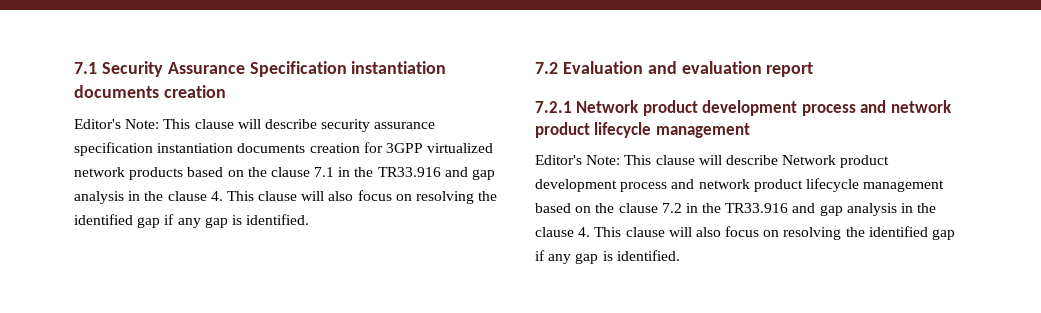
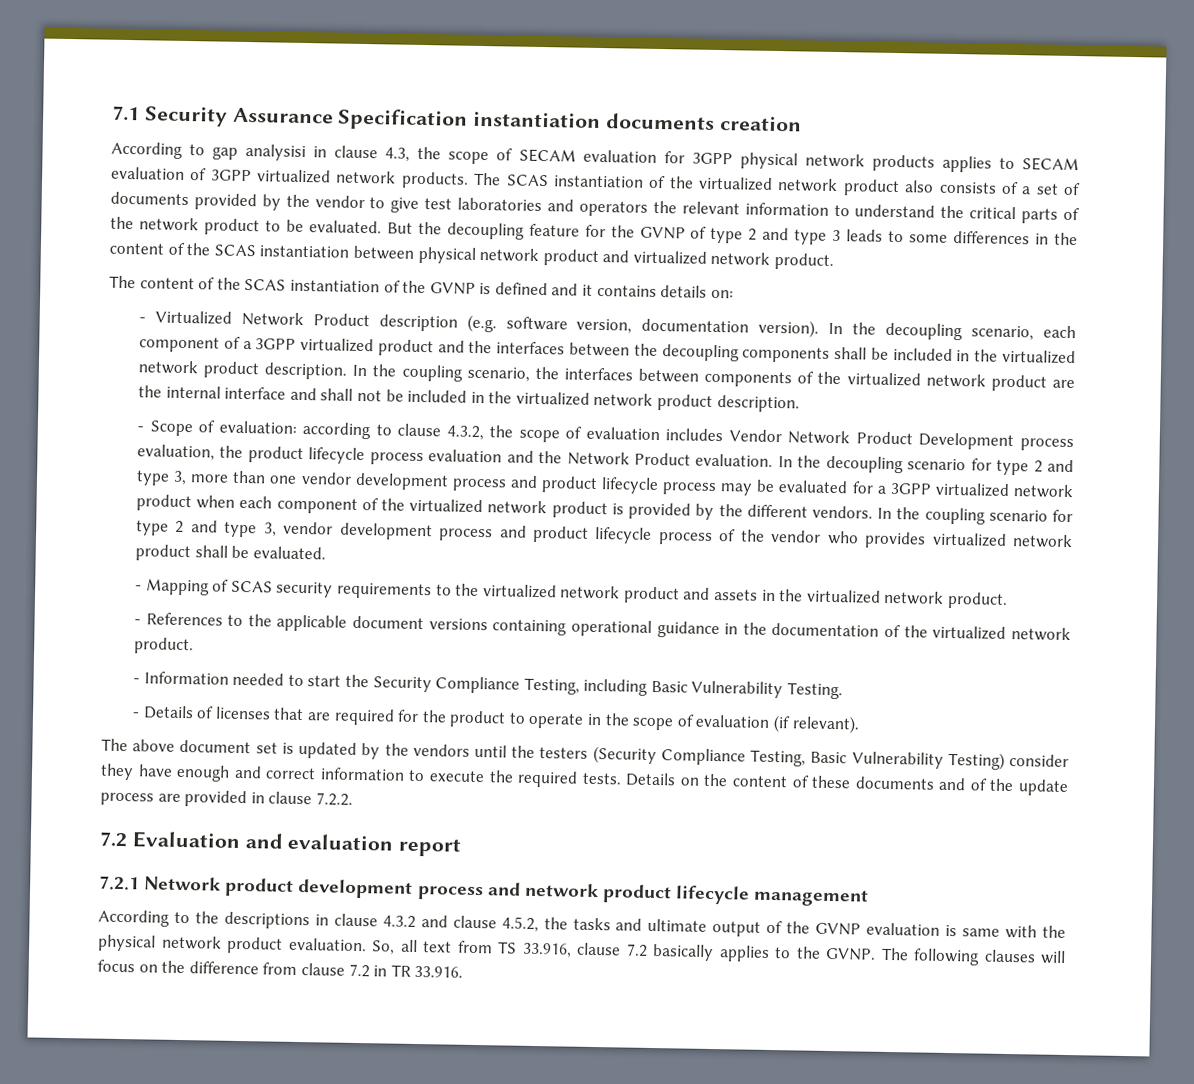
- Editor's Note: This clause will describe security assurance specification instantiation documents creation for 3GPP virtualized network products based on the clause 7.1 in the TR33.916 and gap analysis in the clause 4. This clause will also focus on resolving the identified gap if any gap is identified.
+ According to gap analysisi in clause 4.3, the scope of SECAM evaluation for 3GPP physical network products applies to SECAM evaluation of 3GPP virtualized network products. The SCAS instantiation of the virtualized network product also consists of a set of documents provided by the vendor to give test laboratories and operators the relevant information to understand the critical parts of the network product to be evaluated. But the decoupling feature for the GVNP of type 2 and type 3 leads to some differences in the content of the SCAS instantiation between physical network product and virtualized network product.
+ The content of the SCAS instantiation of the GVNP is defined and it contains details on:
+ - Virtualized Network Product description (e.g. software version, documentation version). In the decoupling scenario, each component of a 3GPP virtualized product and the interfaces between the decoupling components shall be included in the virtualized network product description. In the coupling scenario, the interfaces between components of the virtualized network product are the internal interface and shall not be included in the virtualized network product description.
+ - Scope of evaluation: according to clause 4.3.2, the scope of evaluation includes Vendor Network Product Development process evaluation, the product lifecycle process evaluation and the Network Product evaluation. In the decoupling scenario for type 2 and type 3, more than one vendor development process and product lifecycle process may be evaluated for a 3GPP virtualized network product when each component of the virtualized network product is provided by the different vendors. In the coupling scenario for type 2 and type 3, vendor development process and product lifecycle process of the vendor who provides virtualized network product shall be evaluated.
+ - Mapping of SCAS security requirements to the virtualized network product and assets in the virtualized network product.
+ - References to the applicable document versions containing operational guidance in the documentation of the virtualized network product.
+ - Information needed to start the Security Compliance Testing, including Basic Vulnerability Testing.
+ - Details of licenses that are required for the product to operate in the scope of evaluation (if relevant).
+ The above document set is updated by the vendors until the testers (Security Compliance Testing, Basic Vulnerability Testing) consider they have enough and correct information to execute the required tests. Details on the content of these documents and of the update process are provided in clause 7.2.2.
- Editor's Note: This clause will describe Network product development process and network product lifecycle management based on the clause 7.2 in the TR33.916 and gap analysis in the clause 4. This clause will also focus on resolving the identified gap if any gap is identified.
+ According to the descriptions in clause 4.3.2 and clause 4.5.2, the tasks and ultimate output of the GVNP evaluation is same with the physical network product evaluation. So, all text from TS 33.916, clause 7.2 basically applies to the GVNP. The following clauses will focus on the difference from clause 7.2 in TR 33.916.

